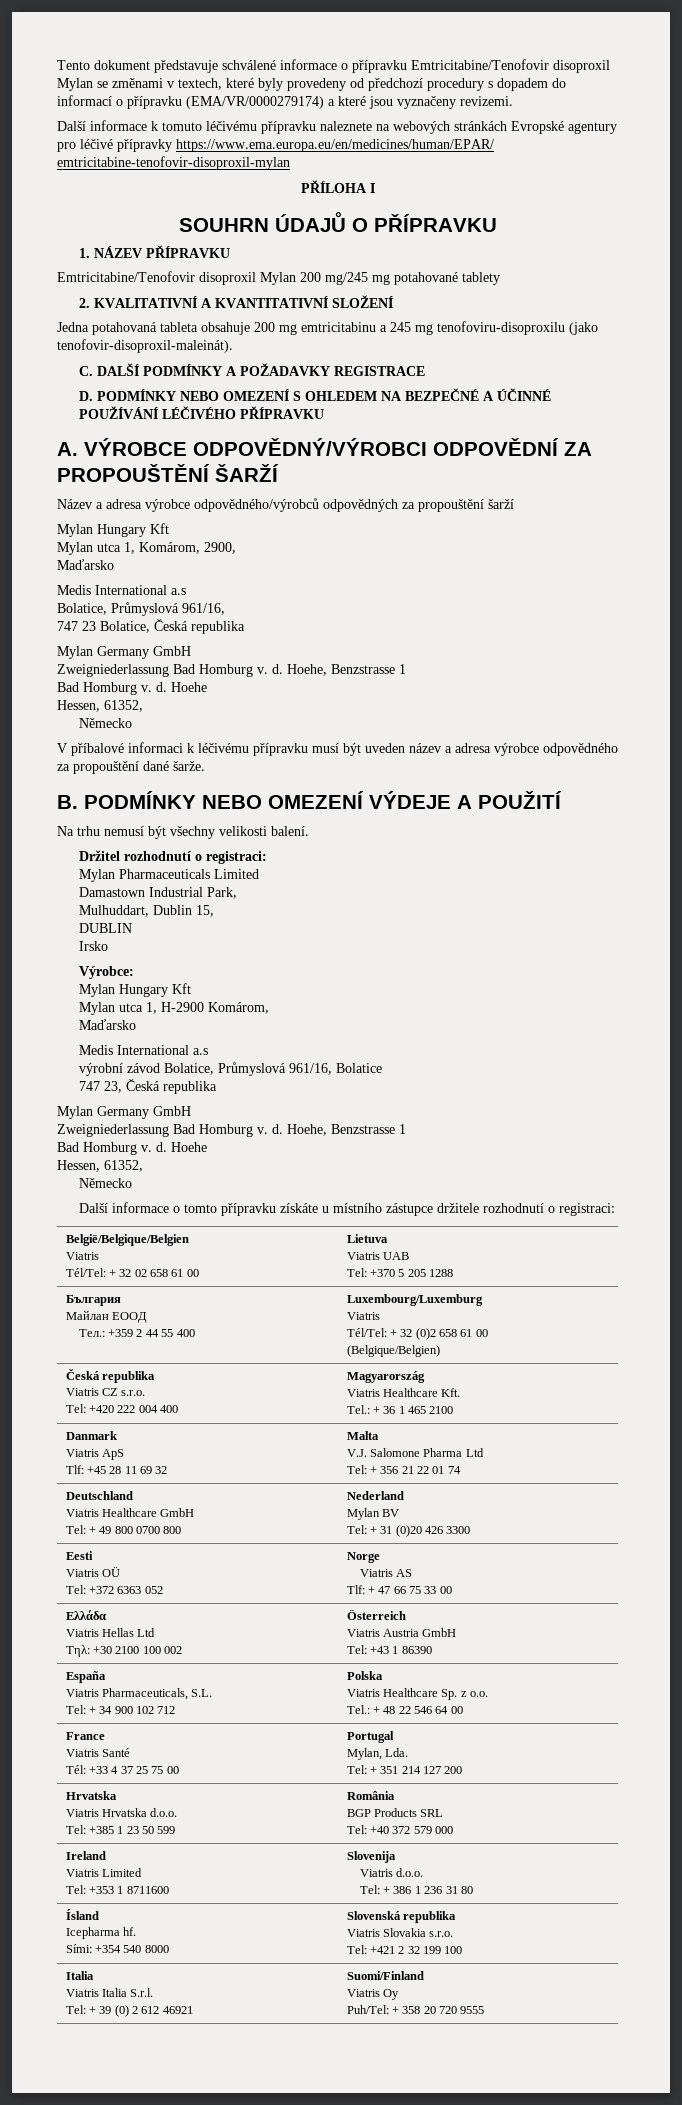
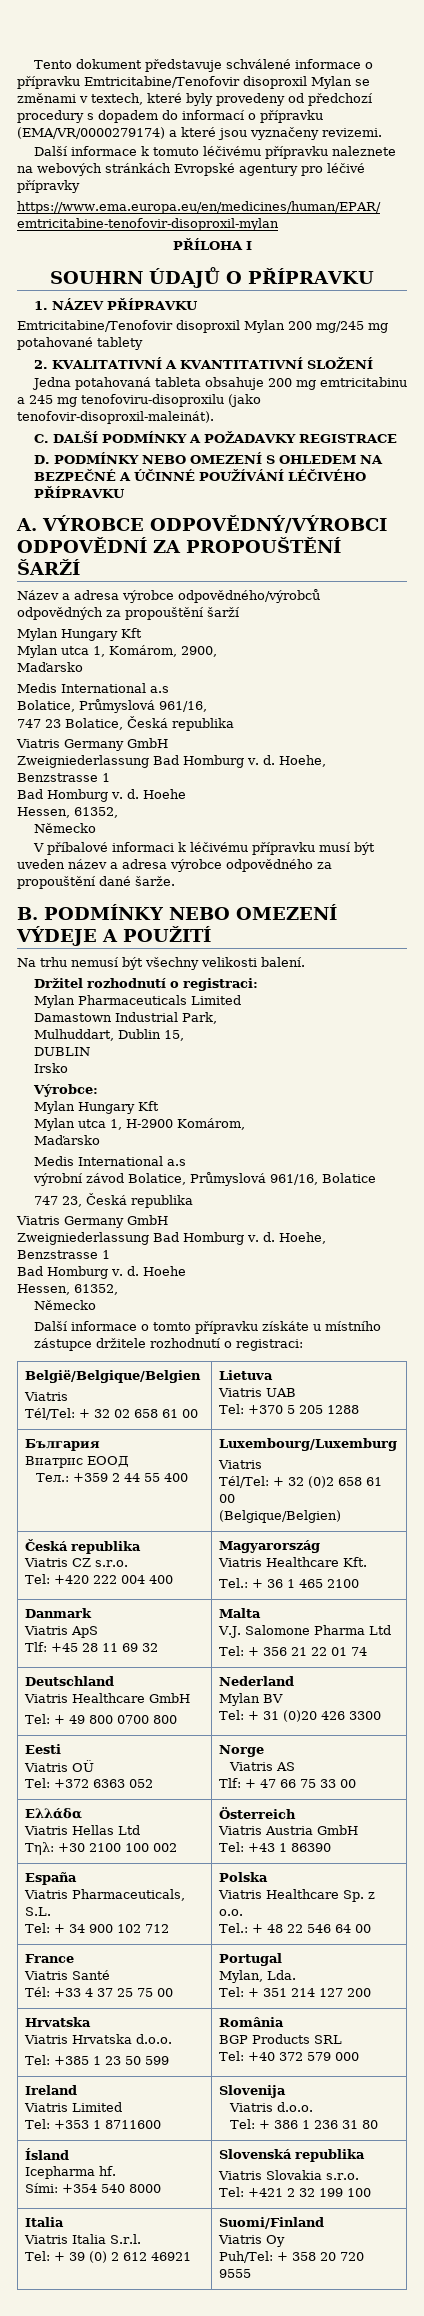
- Další informace k tomuto léčivému přípravku naleznete na webových stránkách Evropské agentury pro léčivé přípravky https://www.ema.europa.eu/en/medicines/human/EPAR/ emtricitabine-tenofovir-disoproxil-mylan
+ Další informace k tomuto léčivému přípravku naleznete na webových stránkách Evropské agentury pro léčivé přípravky
+ https://www.ema.europa.eu/en/medicines/human/EPAR/ emtricitabine-tenofovir-disoproxil-mylan
  747 23 Bolatice, Česká republika
- Mylan Germany GmbH
+ Viatris Germany GmbH
  747 23, Česká republika
- Mylan Germany GmbH
+ Viatris Germany GmbH
  България
- Майлан ЕООД
+ Виатрис ЕООД

